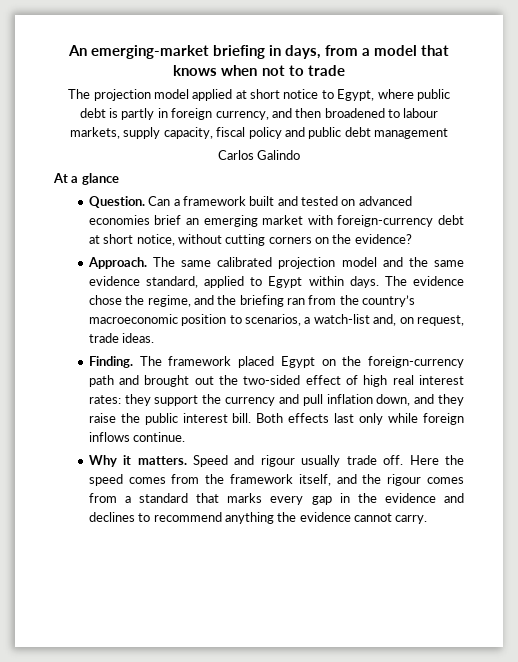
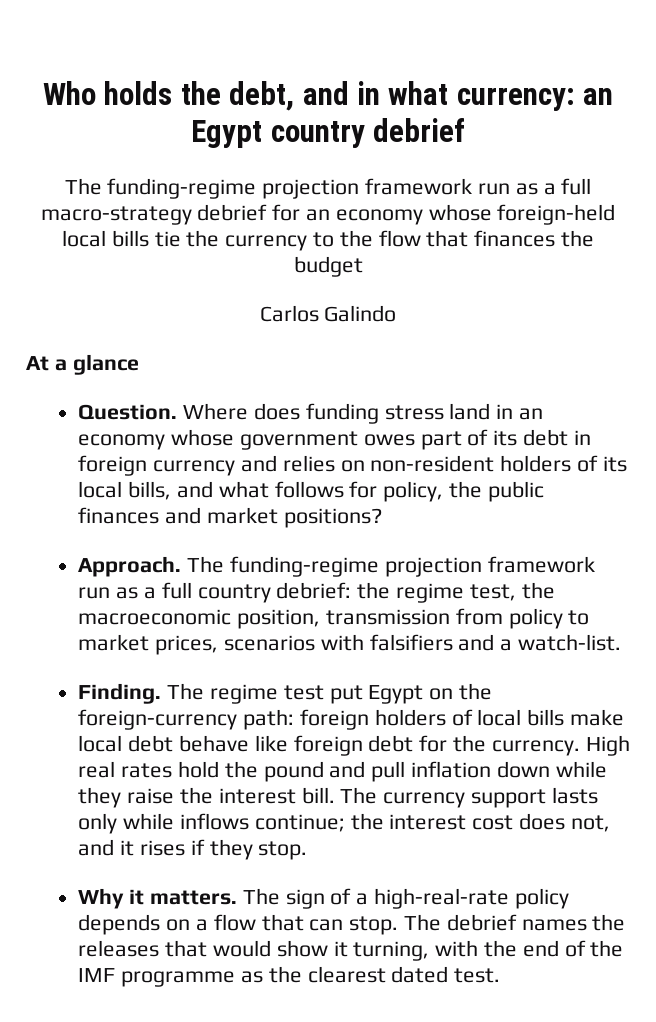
- An emerging-market briefing in days, from a model that knows when not to trade
- The projection model applied at short notice to Egypt, where public debt is partly in foreign currency, and then broadened to labour markets, supply capacity, fiscal policy and public debt management
+ Who holds the debt, and in what currency: an Egypt country debrief
+ The funding-regime projection framework run as a full macro-strategy debrief for an economy whose foreign-held local bills tie the currency to the flow that finances the budget
- Can a framework built and tested on advanced economies brief an emerging market with foreign-currency debt at short notice, without cutting corners on the evidence?
- Approach. The same calibrated projection model and the same evidence standard, applied to Egypt within days. The evidence chose the regime, and the briefing ran from the country’s macroeconomic position to scenarios, a watch-list and, on request, trade ideas.
+ Where does funding stress land in an economy whose government owes part of its debt in foreign currency and relies on non-resident holders of its local bills, and what follows for policy, the public finances and market positions?
+ Approach. The funding-regime projection framework run as a full country debrief: the regime test, the macroeconomic position, transmission from policy to market prices, scenarios with falsifiers and a watch-list.
- The framework placed Egypt on the foreign-currency path and brought out the two-sided effect of high real interest rates: they support the currency and pull inflation down, and they raise the public interest bill.
+ The regime test put Egypt on the foreign-currency path: foreign holders of local bills make local debt behave like foreign debt for the currency. High real rates hold the pound and pull inflation down while they raise the interest bill.
- Both effects last only while foreign inflows continue.
- Why it matters. Speed and rigour usually trade off. Here the speed comes from the framework itself, and the rigour comes from a standard that marks every gap in the evidence and declines to recommend anything the evidence cannot carry.
+ The currency support lasts only while inflows continue; the interest cost does not, and it rises if they stop.
+ Why it matters. The sign of a high-real-rate policy depends on a flow that can stop. The debrief names the releases that would show it turning, with the end of the IMF programme as the clearest dated test.

